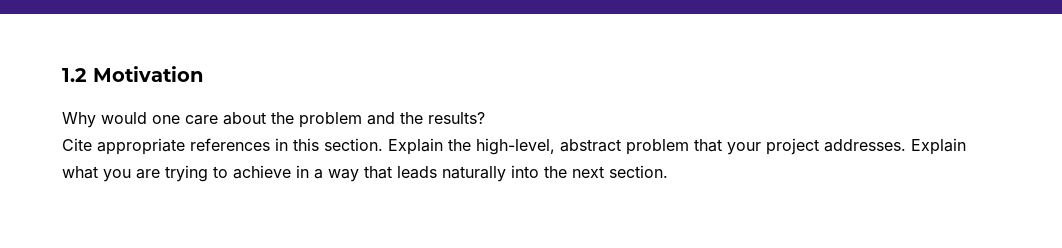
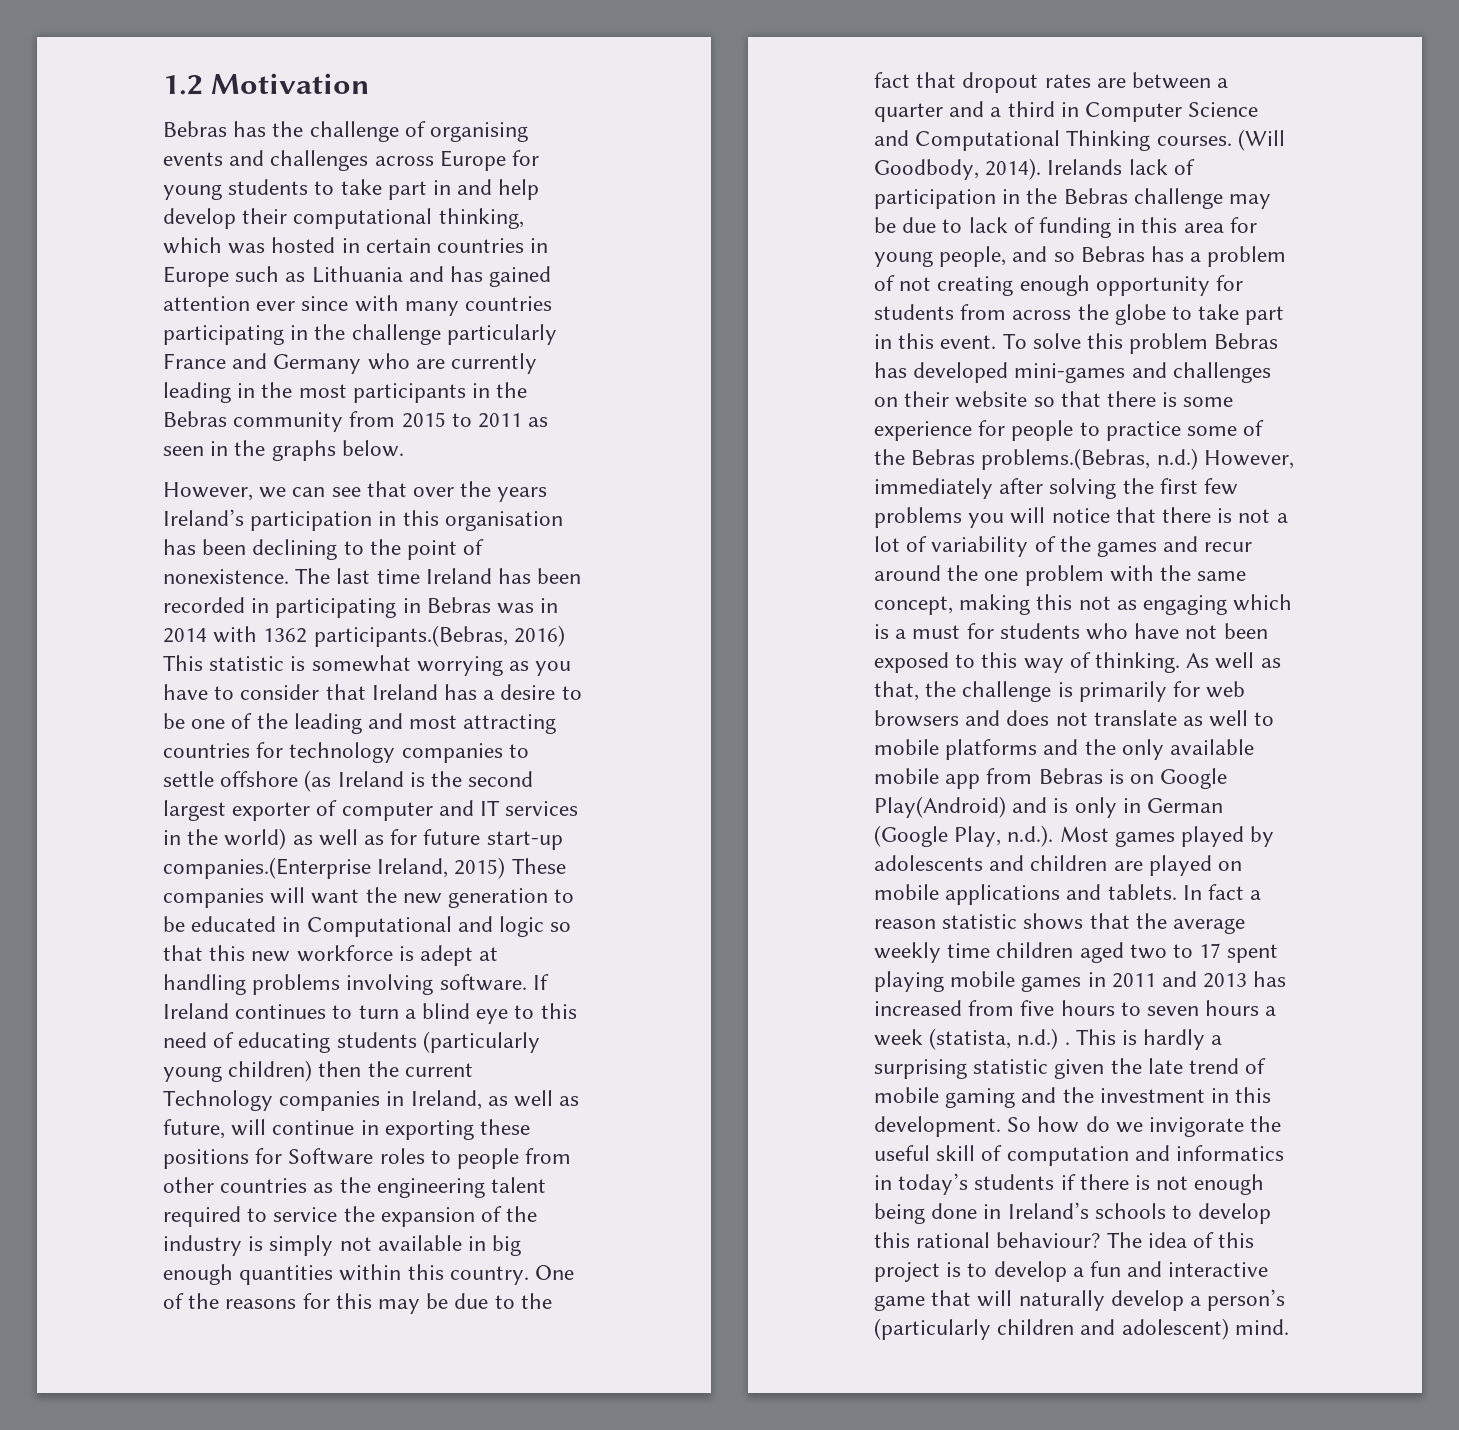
- Why would one care about the problem and the results?
- Cite appropriate references in this section. Explain the high-level, abstract problem that your project addresses. Explain what you are trying to achieve in a way that leads naturally into the next section.
+ Bebras has the challenge of organising events and challenges across Europe for young students to take part in and help develop their computational thinking, which was hosted in certain countries in Europe such as Lithuania and has gained attention ever since with many countries participating in the challenge particularly France and Germany who are currently leading in the most participants in the Bebras community from 2015 to 2011 as seen in the graphs below.
+ However, we can see that over the years Ireland’s participation in this organisation has been declining to the point of nonexistence. The last time Ireland has been recorded in participating in Bebras was in 2014 with 1362 participants.(Bebras, 2016) This statistic is somewhat worrying as you have to consider that Ireland has a desire to be one of the leading and most attracting countries for technology companies to settle offshore (as Ireland is the second largest exporter of computer and IT services in the world) as well as for future start-up companies.(Enterprise Ireland, 2015) These companies will want the new generation to be educated in Computational and logic so that this new workforce is adept at handling problems involving software. If Ireland continues to turn a blind eye to this need of educating students (particularly young children) then the current Technology companies in Ireland, as well as future, will continue in exporting these positions for Software roles to people from other countries as the engineering talent required to service the expansion of the industry is simply not available in big enough quantities within this country. One of the reasons for this may be due to the fact that dropout rates are between a quarter and a third in Computer Science and Computational Thinking courses. (Will Goodbody, 2014). Irelands lack of participation in the Bebras challenge may be due to lack of funding in this area for young people, and so Bebras has a problem of not creating enough opportunity for students from across the globe to take part in this event. To solve this problem Bebras has developed mini-games and challenges on their website so that there is some experience for people to practice some of the Bebras problems.(Bebras, n.d.) However, immediately after solving the first few problems you will notice that there is not a lot of variability of the games and recur around the one problem with the same concept, making this not as engaging which is a must for students who have not been exposed to this way of thinking. As well as that, the challenge is primarily for web browsers and does not translate as well to mobile platforms and the only available mobile app from Bebras is on Google Play(Android) and is only in German (Google Play, n.d.). Most games played by adolescents and children are played on mobile applications and tablets. In fact a reason statistic shows that the average weekly time children aged two to 17 spent playing mobile games in 2011 and 2013 has increased from five hours to seven hours a week (statista, n.d.) . This is hardly a surprising statistic given the late trend of mobile gaming and the investment in this development. So how do we invigorate the useful skill of computation and informatics in today’s students if there is not enough being done in Ireland’s schools to develop this rational behaviour? The idea of this project is to develop a fun and interactive game that will naturally develop a person’s (particularly children and adolescent) mind.

